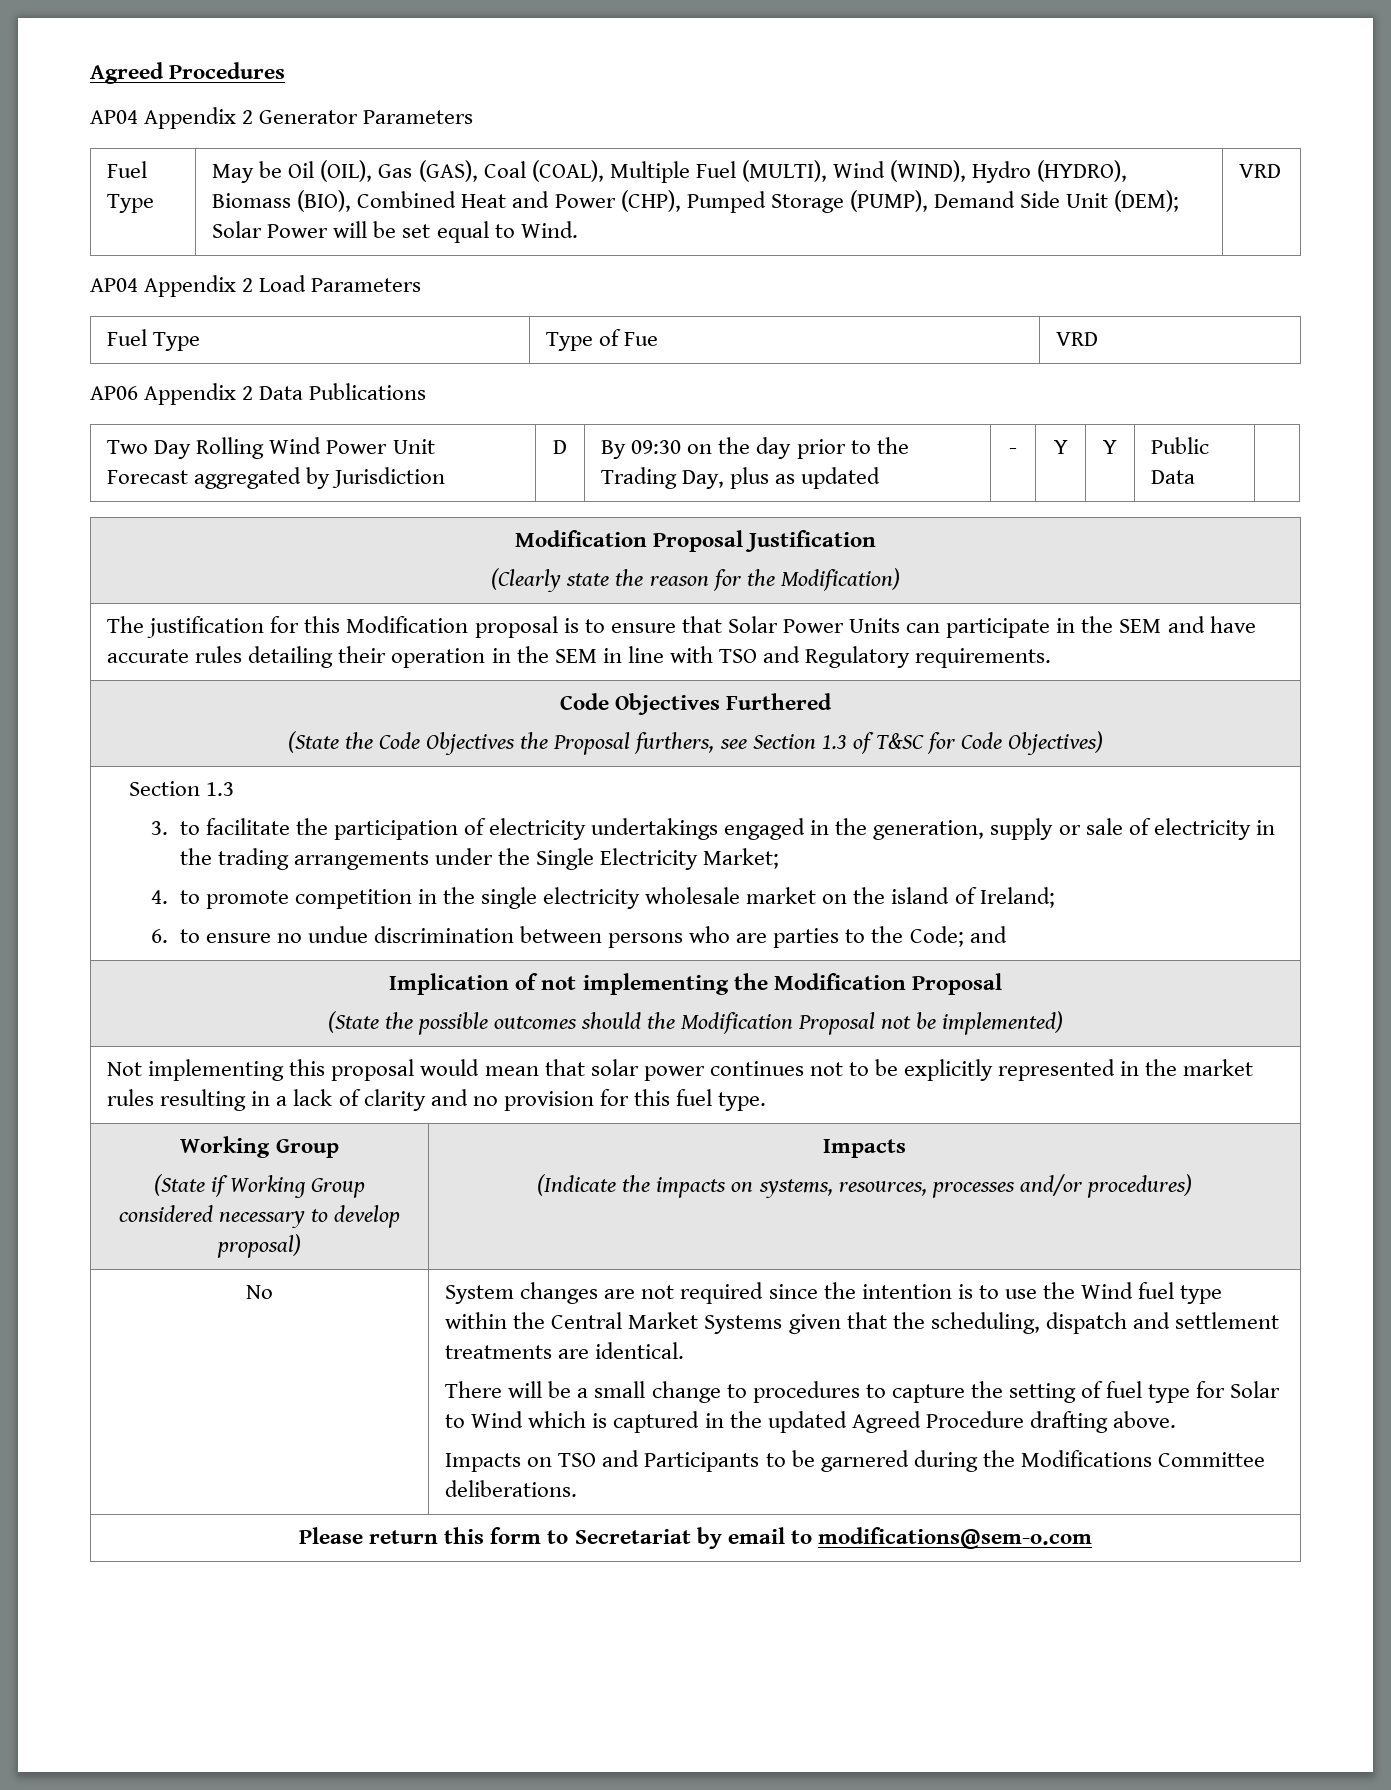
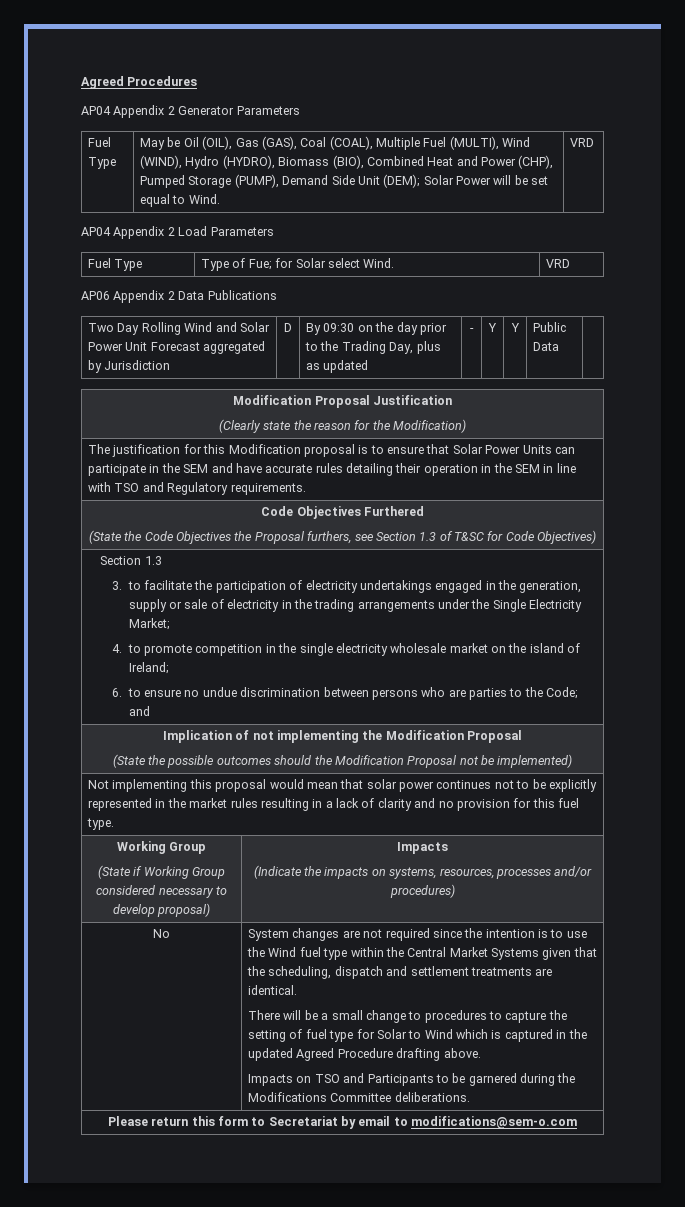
- Fuel Type | Type of Fue | VRD
+ Fuel Type | Type of Fue; for Solar select Wind. | VRD
- Two Day Rolling Wind Power Unit Forecast aggregated by Jurisdiction | D | By 09:30 on the day prior to the Trading Day, plus as updated | - | Y | Y | Public Data |
+ Two Day Rolling Wind and Solar Power Unit Forecast aggregated by Jurisdiction | D | By 09:30 on the day prior to the Trading Day, plus as updated | - | Y | Y | Public Data |

